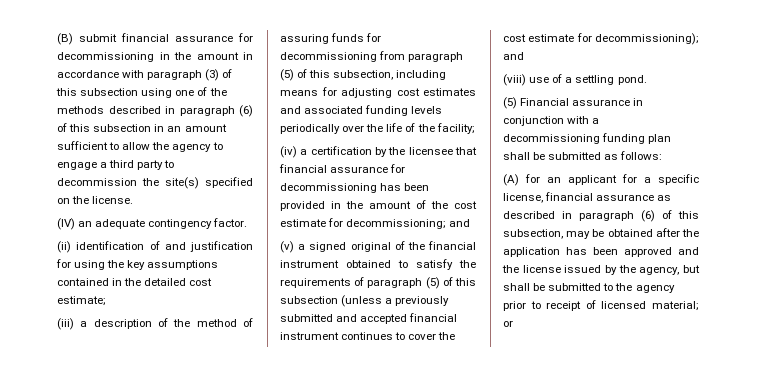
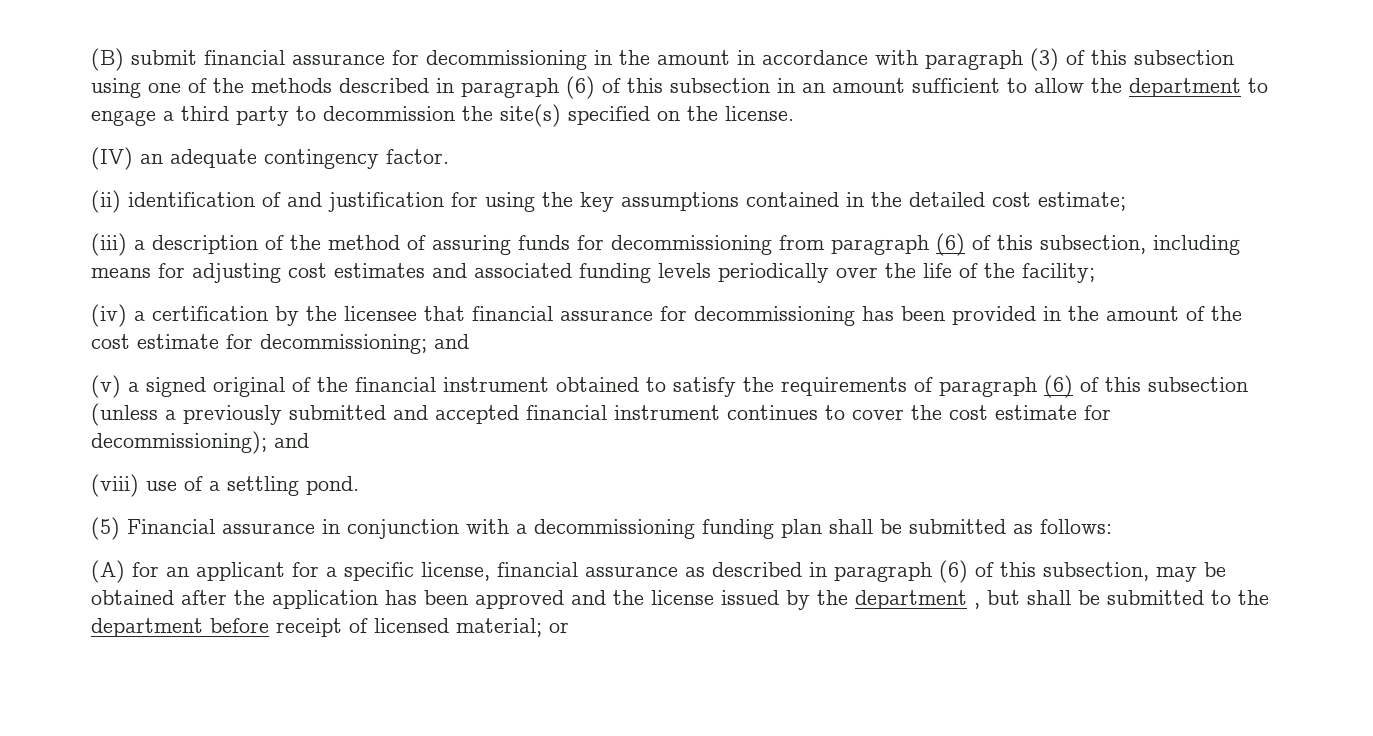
- (B) submit financial assurance for decommissioning in the amount in accordance with paragraph (3) of this subsection using one of the methods described in paragraph (6) of this subsection in an amount sufficient to allow the agency to engage a third party to decommission the site(s) specified on the license.
+ (B) submit financial assurance for decommissioning in the amount in accordance with paragraph (3) of this subsection using one of the methods described in paragraph (6) of this subsection in an amount sufficient to allow the department to engage a third party to decommission the site(s) specified on the license.
- (iii) a description of the method of assuring funds for decommissioning from paragraph (5) of this subsection, including means for adjusting cost estimates and associated funding levels periodically over the life of the facility;
+ (iii) a description of the method of assuring funds for decommissioning from paragraph (6) of this subsection, including means for adjusting cost estimates and associated funding levels periodically over the life of the facility;
- (v) a signed original of the financial instrument obtained to satisfy the requirements of paragraph (5) of this subsection (unless a previously submitted and accepted financial instrument continues to cover the cost estimate for decommissioning); and
+ (v) a signed original of the financial instrument obtained to satisfy the requirements of paragraph (6) of this subsection (unless a previously submitted and accepted financial instrument continues to cover the cost estimate for decommissioning); and
- (A) for an applicant for a specific license, financial assurance as described in paragraph (6) of this subsection, may be obtained after the application has been approved and the license issued by the agency, but shall be submitted to the agency prior to receipt of licensed material; or
+ (A) for an applicant for a specific license, financial assurance as described in paragraph (6) of this subsection, may be obtained after the application has been approved and the license issued by the department , but shall be submitted to the department before receipt of licensed material; or

